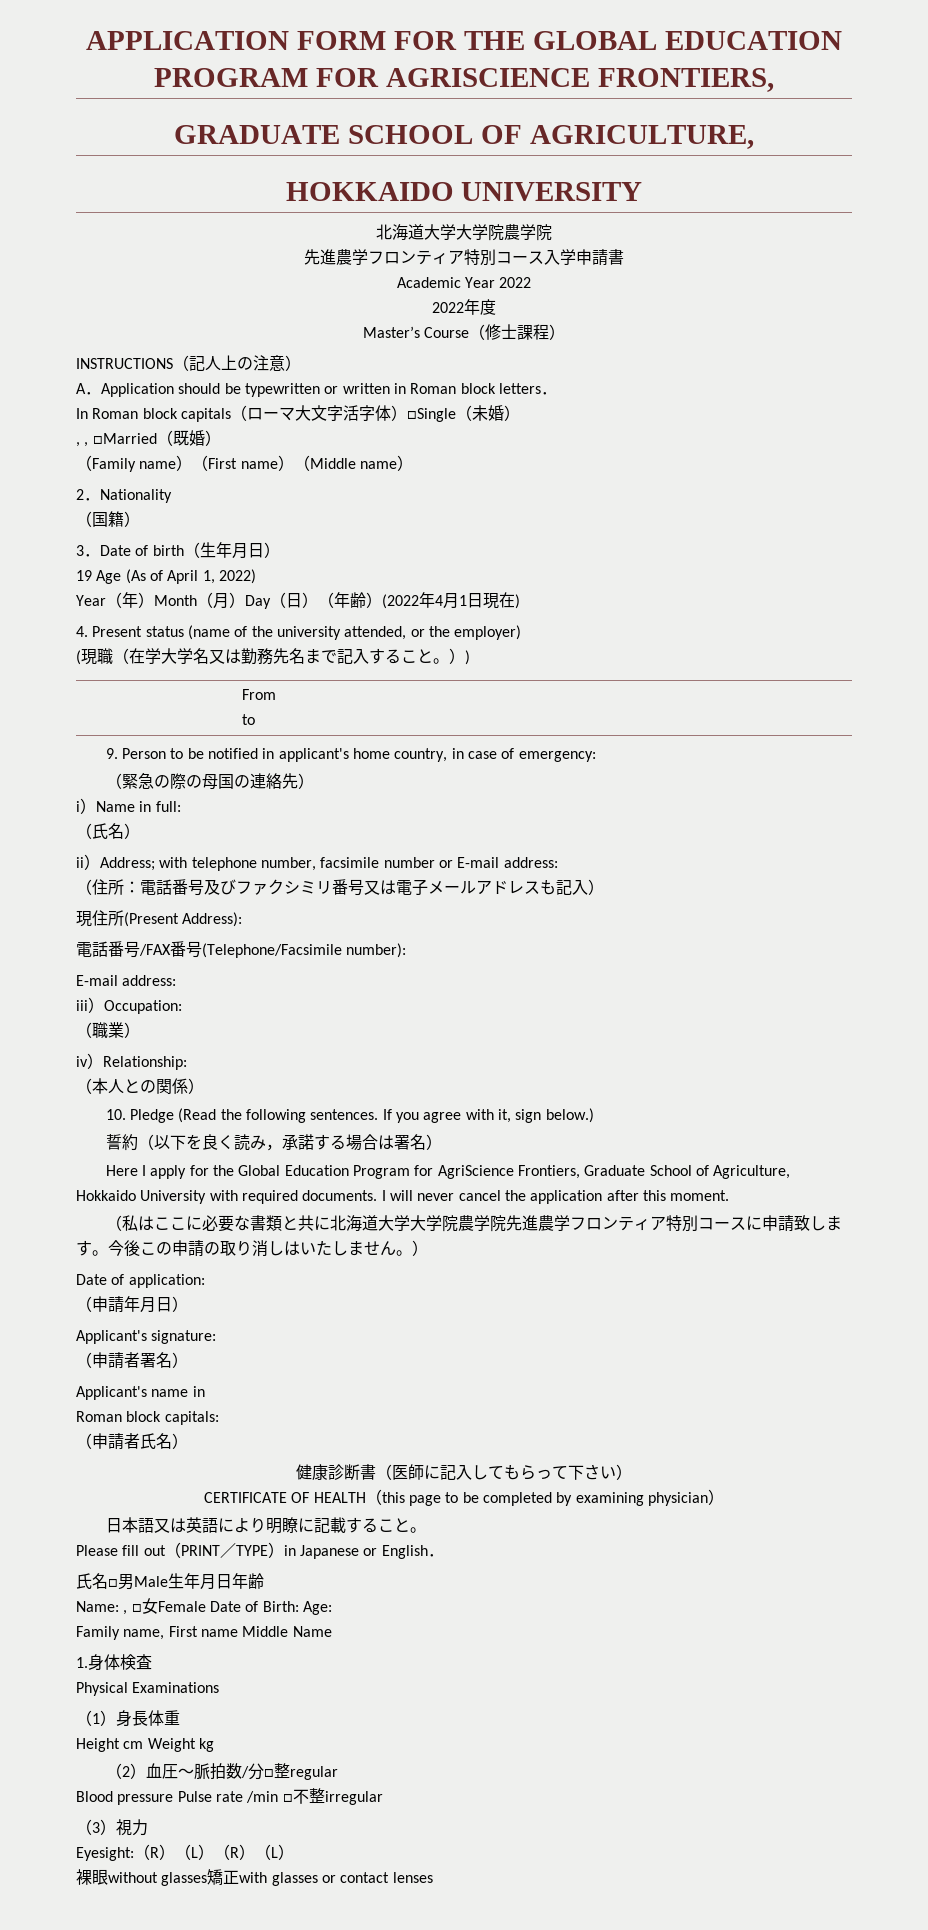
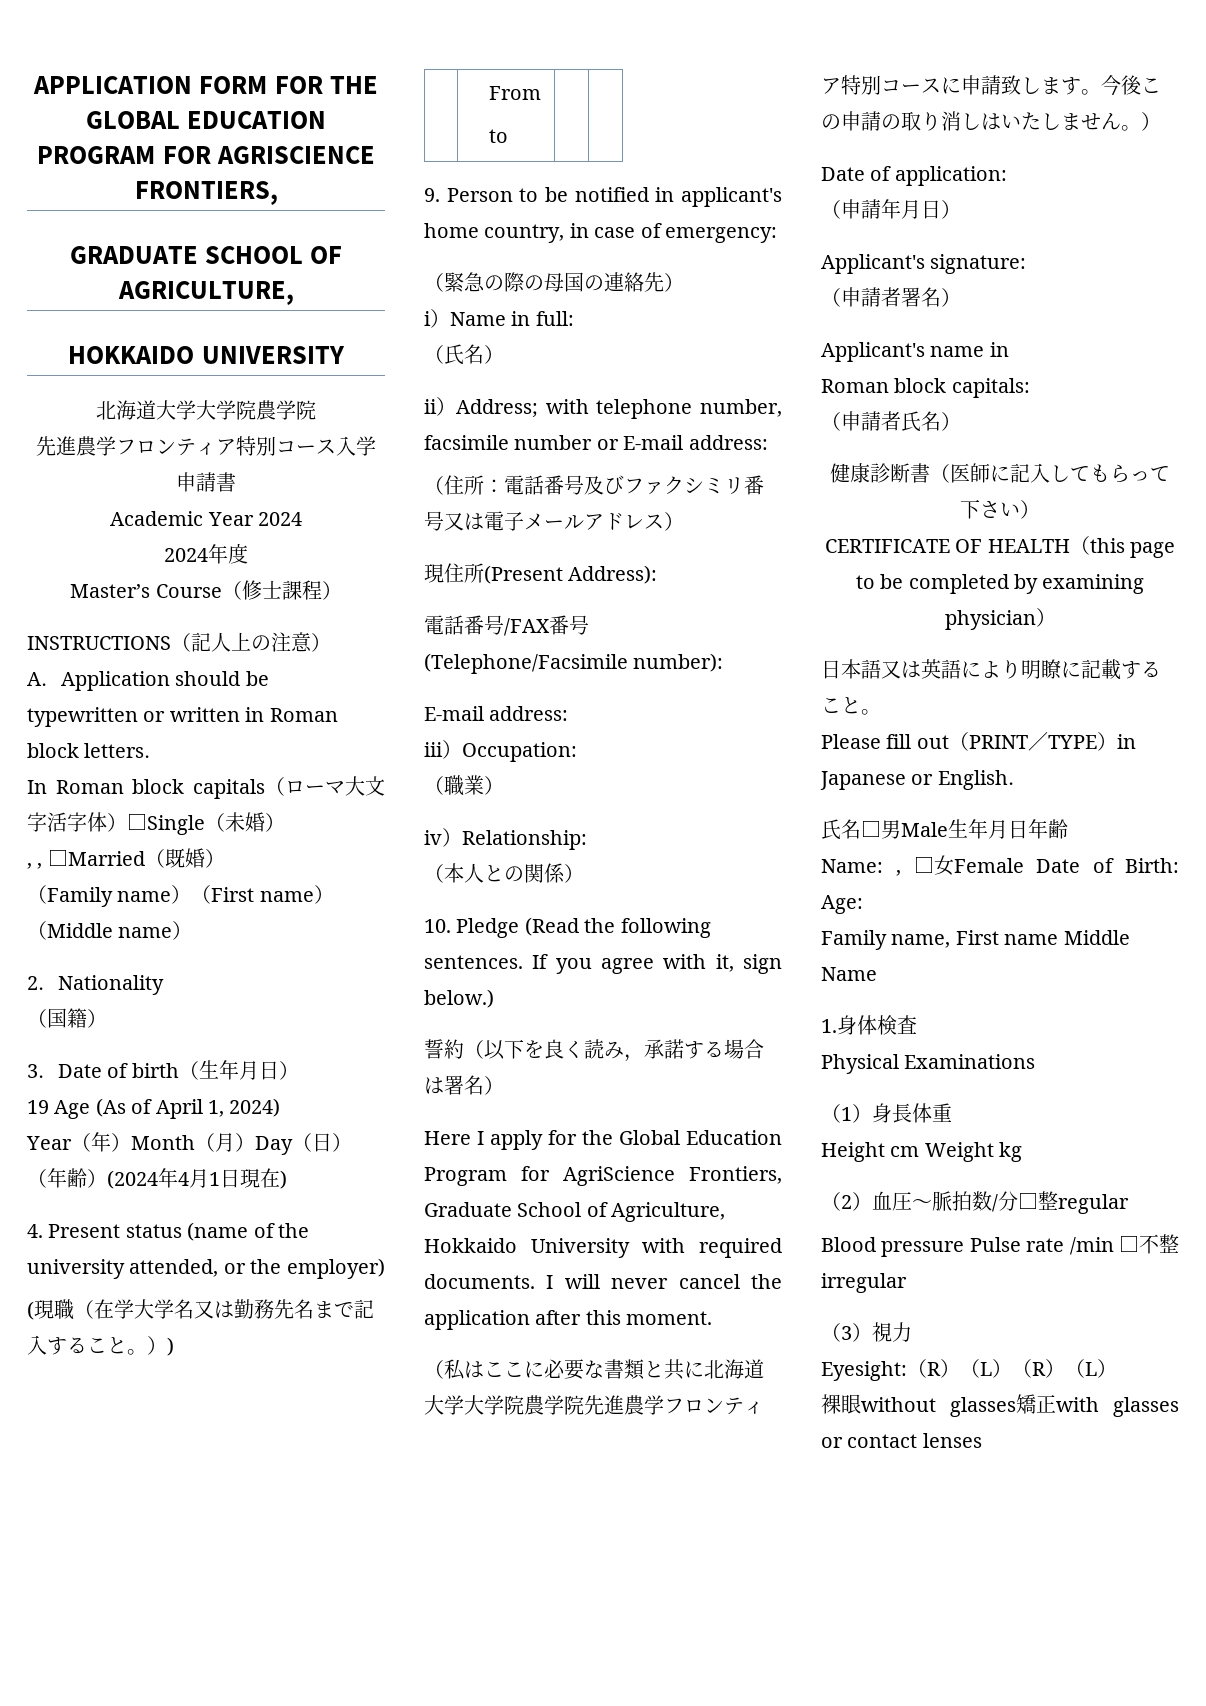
- Academic Year 2022
- 2022年度
+ Academic Year 2024
+ 2024年度
- 19 Age (As of April 1, 2022)
+ 19 Age (As of April 1, 2024)
- Year（年）Month（月）Day（日）（年齢）(2022年4月1日現在)
+ Year（年）Month（月）Day（日）（年齢）(2024年4月1日現在)
- （住所：電話番号及びファクシミリ番号又は電子メールアドレスも記入）
+ （住所：電話番号及びファクシミリ番号又は電子メールアドレス）

